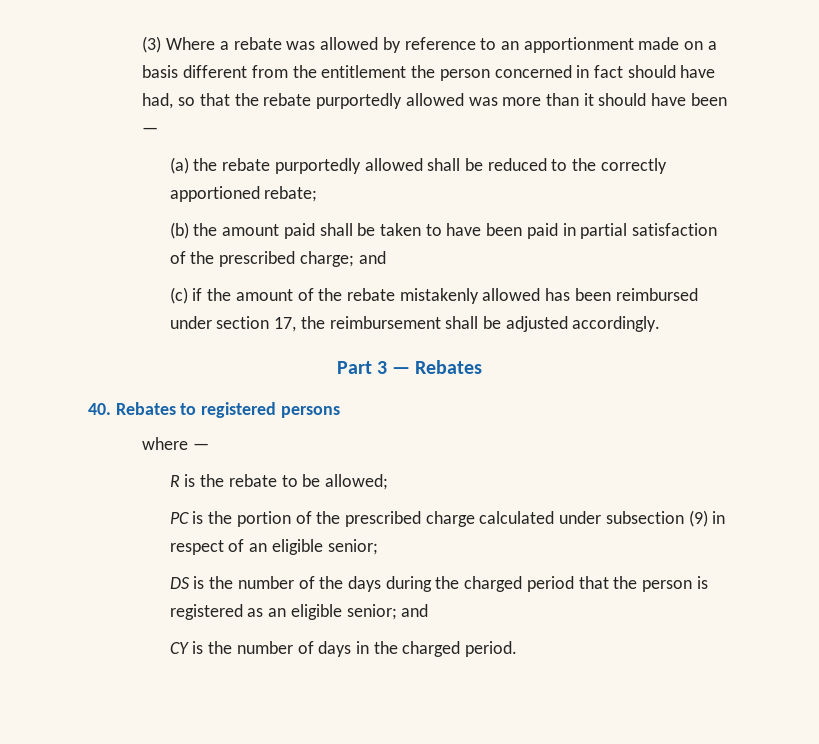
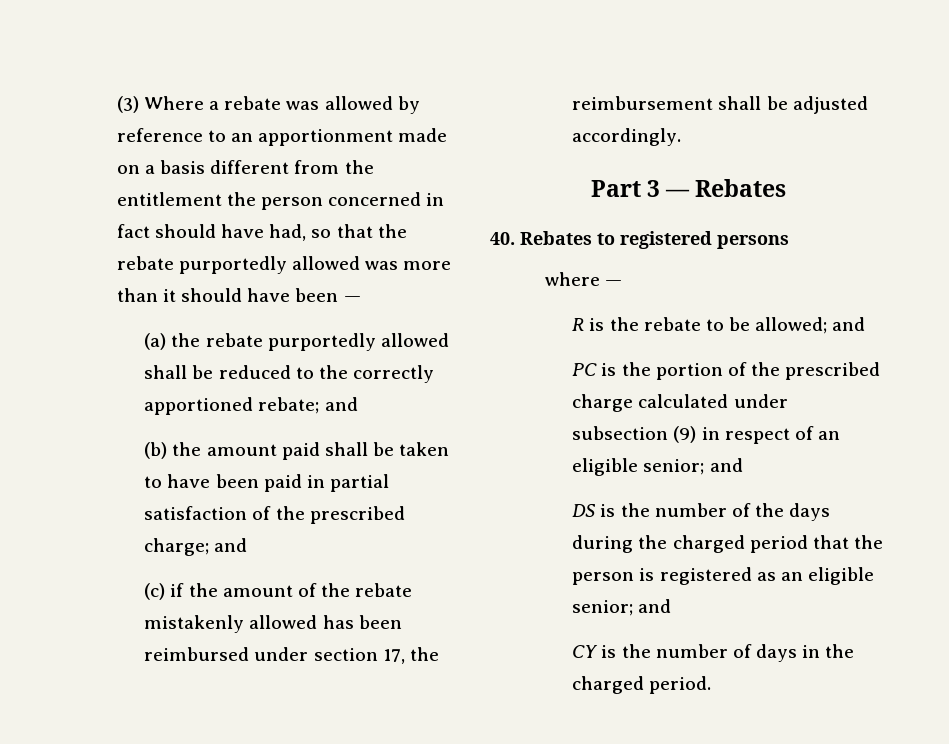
- (a) the rebate purportedly allowed shall be reduced to the correctly apportioned rebate;
+ (a) the rebate purportedly allowed shall be reduced to the correctly apportioned rebate; and
- R is the rebate to be allowed;
+ R is the rebate to be allowed; and
- PC is the portion of the prescribed charge calculated under subsection (9) in respect of an eligible senior;
+ PC is the portion of the prescribed charge calculated under subsection (9) in respect of an eligible senior; and

